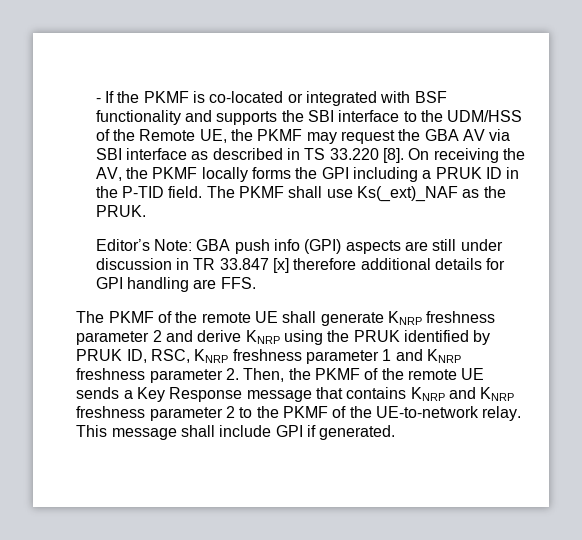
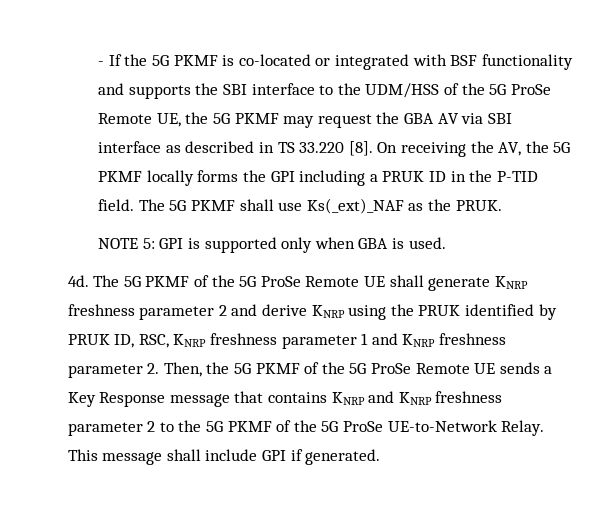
- - If the PKMF is co-located or integrated with BSF functionality and supports the SBI interface to the UDM/HSS of the Remote UE, the PKMF may request the GBA AV via SBI interface as described in TS 33.220 [8].
+ - If the 5G PKMF is co-located or integrated with BSF functionality and supports the SBI interface to the UDM/HSS of the 5G ProSe Remote UE, the 5G PKMF may request the GBA AV via SBI interface as described in TS 33.220 [8].
- On receiving the AV, the PKMF locally forms the GPI including a PRUK ID in the P-TID field.
+ On receiving the AV, the 5G PKMF locally forms the GPI including a PRUK ID in the P-TID field.
- The PKMF shall use Ks(_ext)_NAF as the PRUK.
+ The 5G PKMF shall use Ks(_ext)_NAF as the PRUK.
- Editor’s Note: GBA push info (GPI) aspects are still under discussion in TR 33.847 [x] therefore additional details for GPI handling are FFS.
- The PKMF of the remote UE shall generate KNRP freshness parameter 2 and derive KNRP using the PRUK identified by PRUK ID, RSC, KNRP freshness parameter 1 and KNRP freshness parameter 2. Then, the PKMF of the remote UE sends a Key Response message that contains KNRP and KNRP freshness parameter 2 to the PKMF of the UE-to-network relay.
+ NOTE 5: GPI is supported only when GBA is used.
+ 4d. The 5G PKMF of the 5G ProSe Remote UE shall generate KNRP freshness parameter 2 and derive KNRP using the PRUK identified by PRUK ID, RSC, KNRP freshness parameter 1 and KNRP freshness parameter 2. Then, the 5G PKMF of the 5G ProSe Remote UE sends a Key Response message that contains KNRP and KNRP freshness parameter 2 to the 5G PKMF of the 5G ProSe UE-to-Network Relay.

